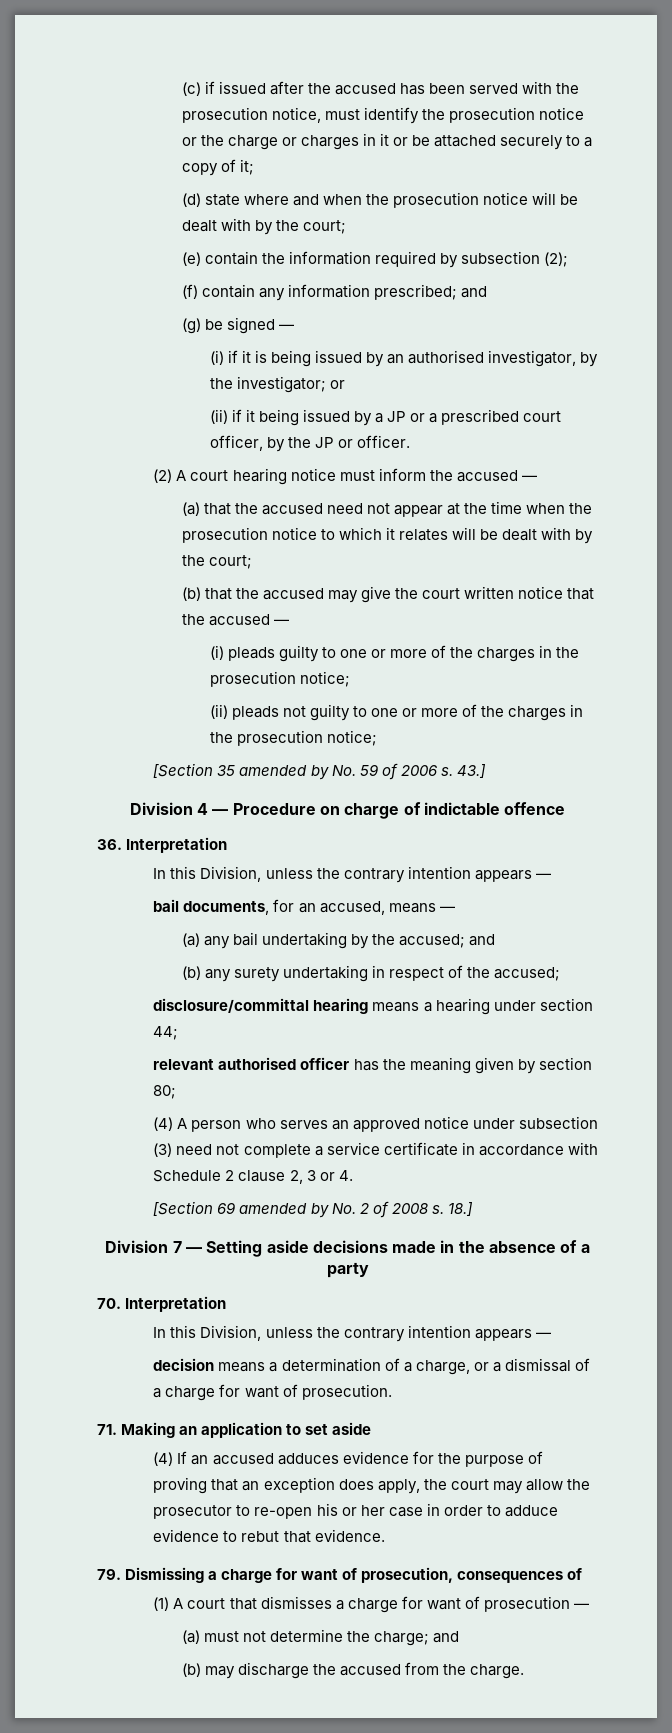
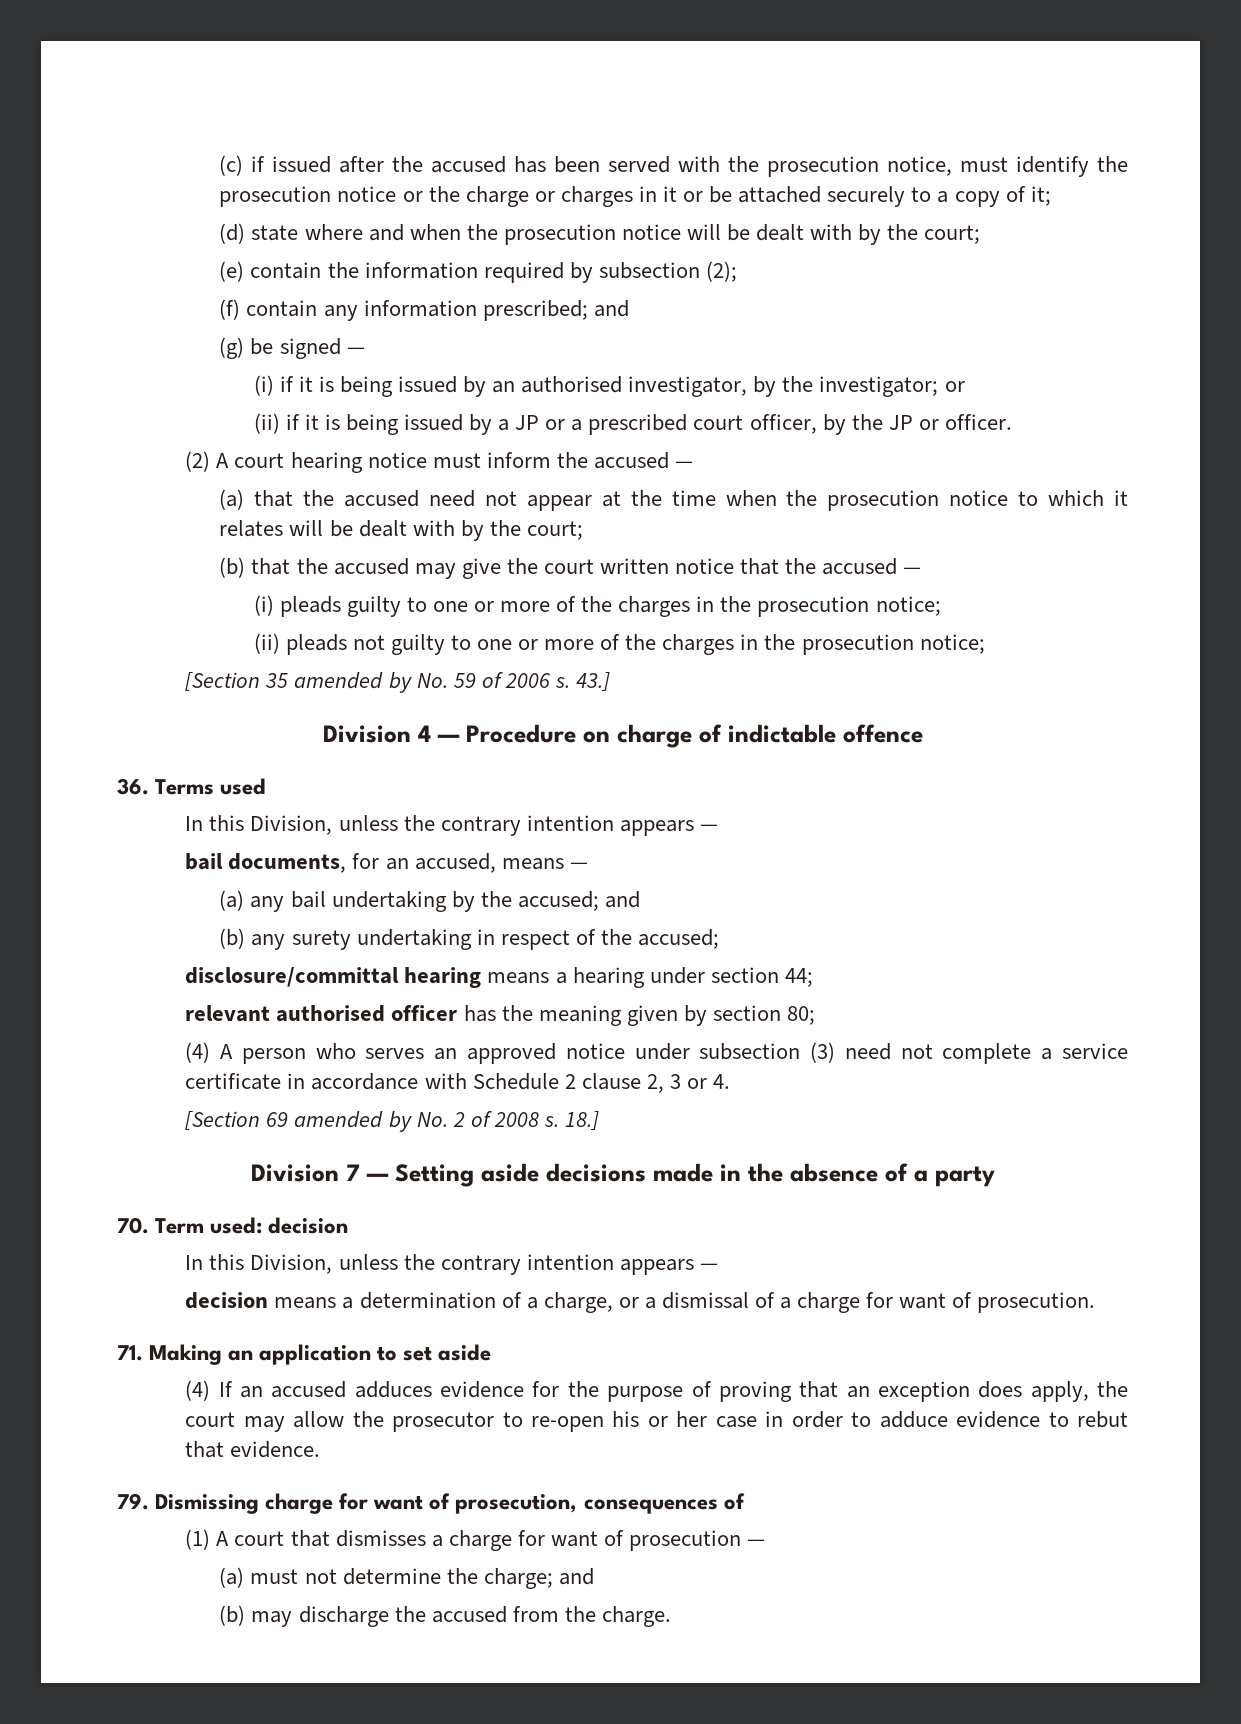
- (ii) if it being issued by a JP or a prescribed court officer, by the JP or officer.
+ (ii) if it is being issued by a JP or a prescribed court officer, by the JP or officer.
- 36. Interpretation
+ 36. Terms used
- 70. Interpretation
+ 70. Term used: decision
- 79. Dismissing a charge for want of prosecution, consequences of
+ 79. Dismissing charge for want of prosecution, consequences of

